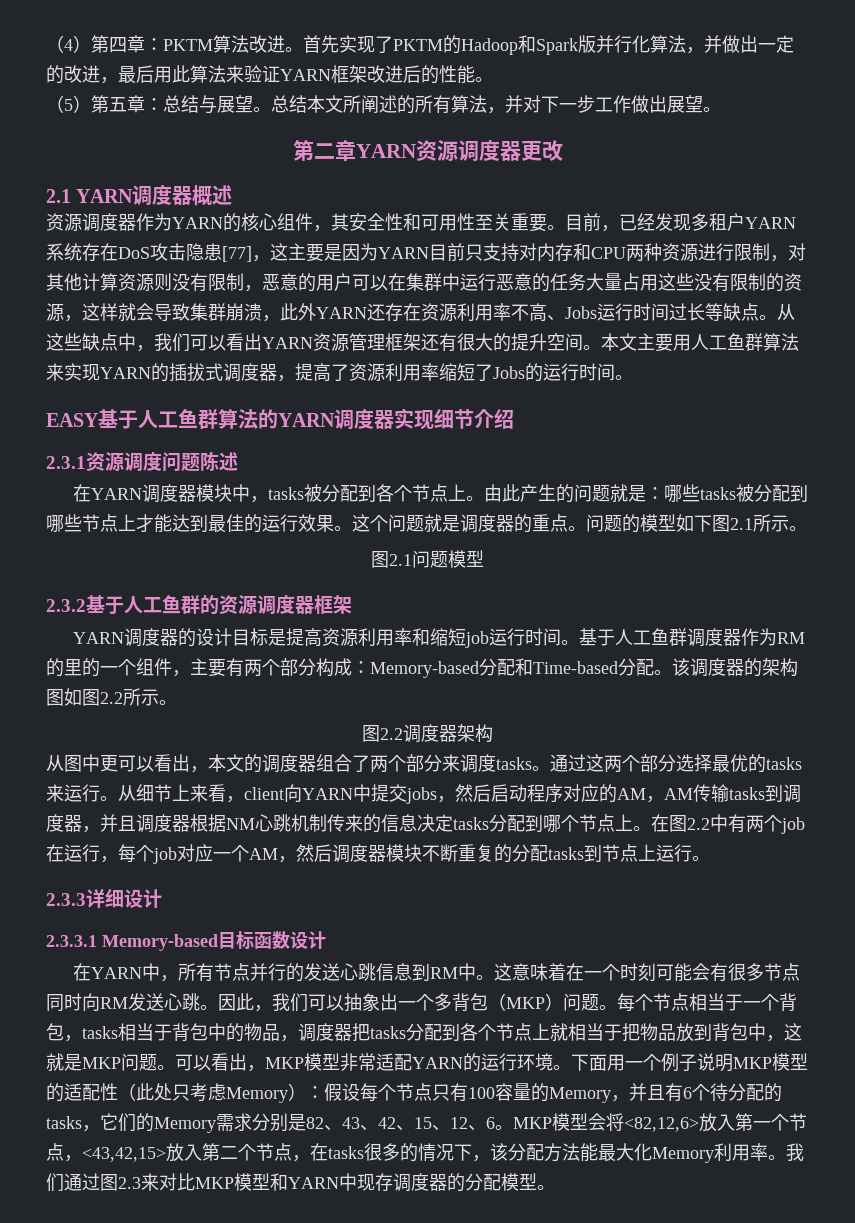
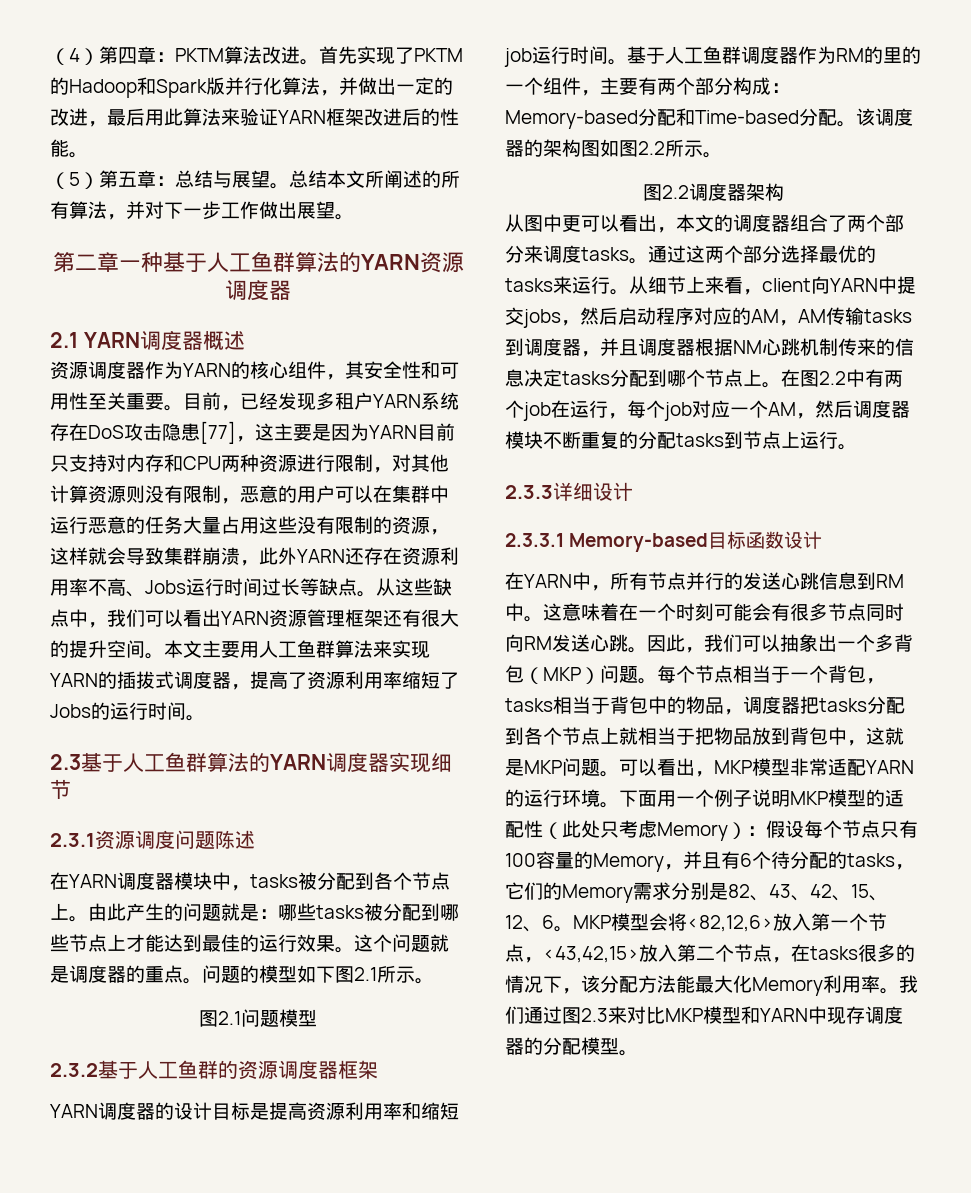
- 第二章YARN资源调度器更改
+ 第二章一种基于人工鱼群算法的YARN资源调度器
- EASY基于人工鱼群算法的YARN调度器实现细节介绍
+ 2.3基于人工鱼群算法的YARN调度器实现细节

